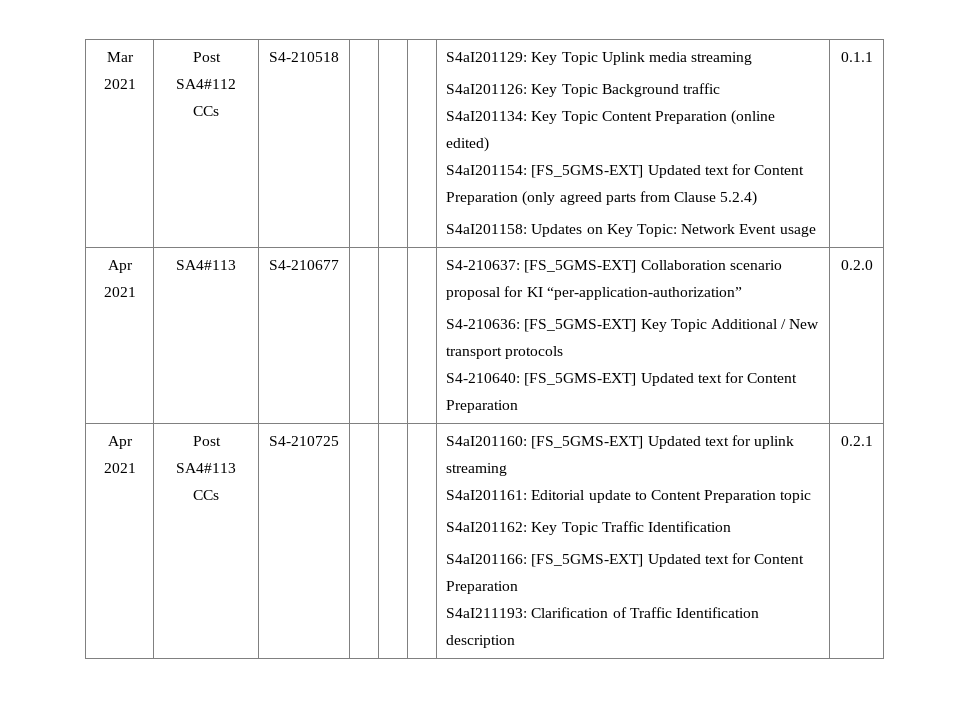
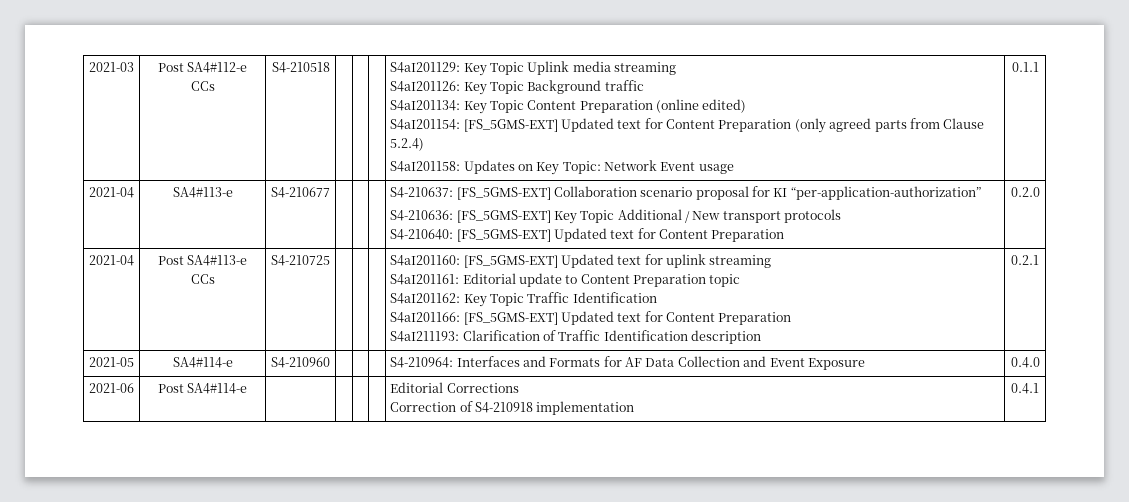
- Mar 2021 | Post SA4#112 CCs
+ 2021-03 | Post SA4#112-e CCs
- Apr 2021 | SA4#113 | S4-210677 | | | | S4-210637: [FS_5GMS-EXT] Collaboration scenario proposal for KI “per-application-authorization”
+ 2021-04 | SA4#113-e | S4-210677 | | | | S4-210637: [FS_5GMS-EXT] Collaboration scenario proposal for KI “per-application-authorization”
- Apr 2021 | Post SA4#113 CCs | S4-210725 | | | | S4aI201160: [FS_5GMS-EXT] Updated text for uplink streaming
+ 2021-04 | Post SA4#113-e CCs | S4-210725 | | | | S4aI201160: [FS_5GMS-EXT] Updated text for uplink streaming
+ 2021-05 | SA4#114-e | S4-210960 | | | | S4-210964: Interfaces and Formats for AF Data Collection and Event Exposure | 0.4.0
+ 2021-06 | Post SA4#114-e | | | | | Editorial Corrections
+ Correction of S4-210918 implementation | 0.4.1

